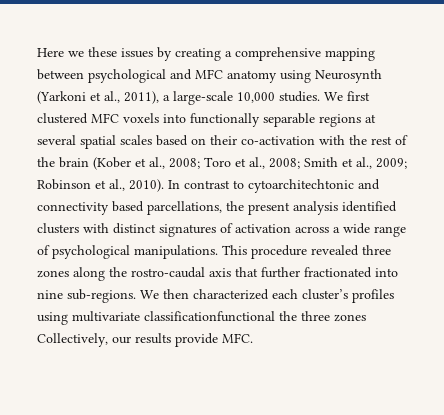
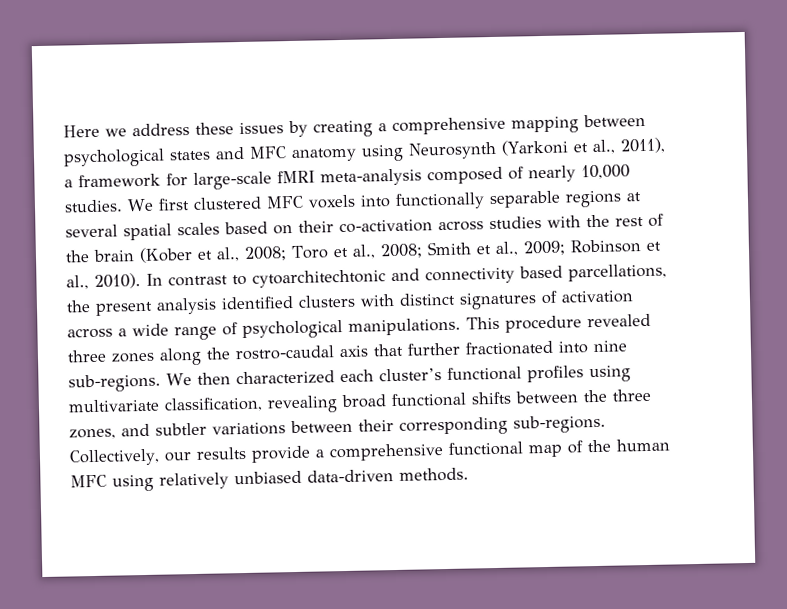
- Here we these issues by creating a comprehensive mapping between psychological and MFC anatomy using Neurosynth (Yarkoni et al., 2011), a large-scale 10,000 studies.
+ Here we address these issues by creating a comprehensive mapping between psychological states and MFC anatomy using Neurosynth (Yarkoni et al., 2011), a framework for large-scale fMRI meta-analysis composed of nearly 10,000 studies.
- We first clustered MFC voxels into functionally separable regions at several spatial scales based on their co-activation with the rest of the brain (Kober et al., 2008; Toro et al., 2008; Smith et al., 2009; Robinson et al., 2010).
+ We first clustered MFC voxels into functionally separable regions at several spatial scales based on their co-activation across studies with the rest of the brain (Kober et al., 2008; Toro et al., 2008; Smith et al., 2009; Robinson et al., 2010).
- We then characterized each cluster’s profiles using multivariate classificationfunctional the three zones Collectively, our results provide MFC.
+ We then characterized each cluster’s functional profiles using multivariate classification, revealing broad functional shifts between the three zones, and subtler variations between their corresponding sub-regions. Collectively, our results provide a comprehensive functional map of the human MFC using relatively unbiased data-driven methods.

